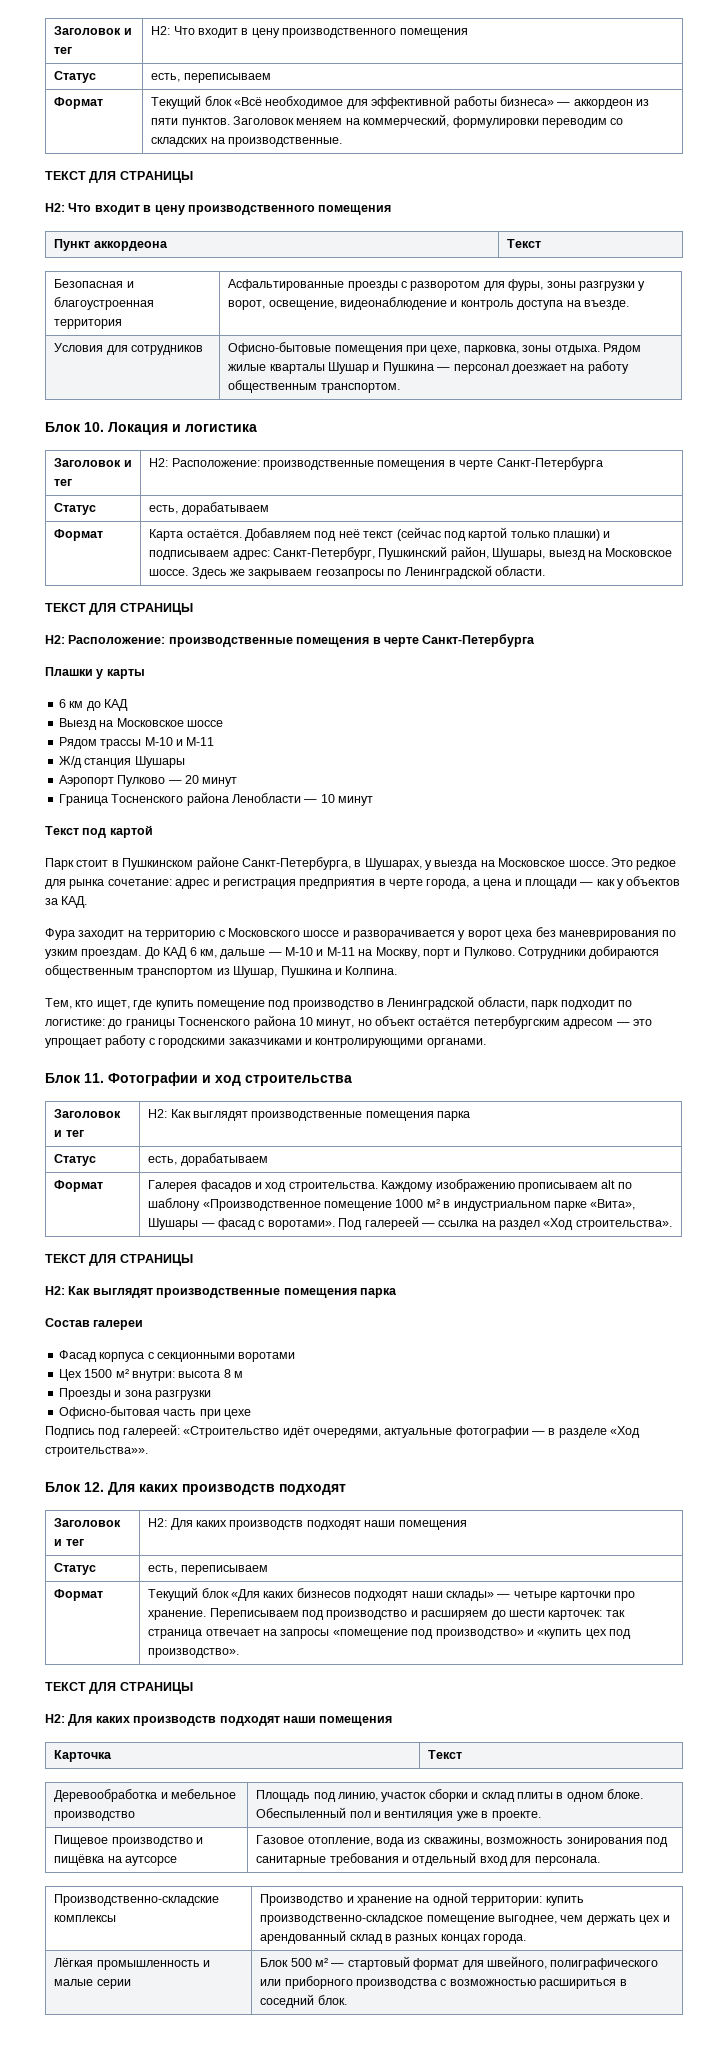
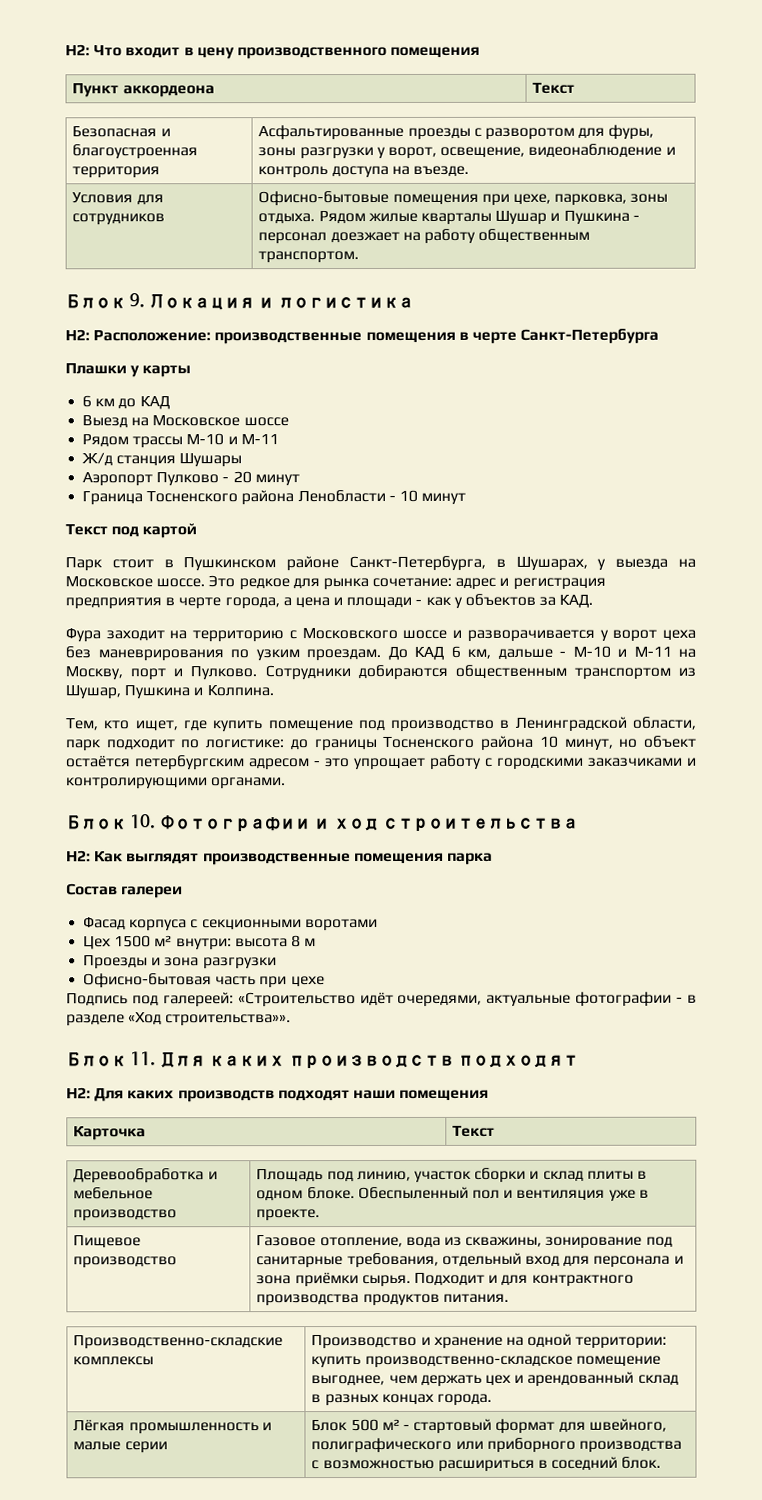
- Заголовок и тег | H2: Что входит в цену производственного помещения
- Статус | есть, переписываем
- Формат | Текущий блок «Всё необходимое для эффективной работы бизнеса» — аккордеон из пяти пунктов. Заголовок меняем на коммерческий, формулировки переводим со складских на производственные.
- ТЕКСТ ДЛЯ СТРАНИЦЫ
- Условия для сотрудников | Офисно-бытовые помещения при цехе, парковка, зоны отдыха. Рядом жилые кварталы Шушар и Пушкина — персонал доезжает на работу общественным транспортом.
+ Условия для сотрудников | Офисно-бытовые помещения при цехе, парковка, зоны отдыха. Рядом жилые кварталы Шушар и Пушкина - персонал доезжает на работу общественным транспортом.
- Блок 10. Локация и логистика
+ Блок 9. Локация и логистика
- Заголовок и тег | H2: Расположение: производственные помещения в черте Санкт-Петербурга
- Статус | есть, дорабатываем
- Формат | Карта остаётся. Добавляем под неё текст (сейчас под картой только плашки) и подписываем адрес: Санкт-Петербург, Пушкинский район, Шушары, выезд на Московское шоссе. Здесь же закрываем геозапросы по Ленинградской области.
- ТЕКСТ ДЛЯ СТРАНИЦЫ
- Аэропорт Пулково — 20 минут
+ Аэропорт Пулково - 20 минут
- Граница Тосненского района Ленобласти — 10 минут
+ Граница Тосненского района Ленобласти - 10 минут
- Это редкое для рынка сочетание: адрес и регистрация предприятия в черте города, а цена и площади — как у объектов за КАД.
+ Это редкое для рынка сочетание: адрес и регистрация предприятия в черте города, а цена и площади - как у объектов за КАД.
- До КАД 6 км, дальше — М-10 и М-11 на Москву, порт и Пулково.
+ До КАД 6 км, дальше - М-10 и М-11 на Москву, порт и Пулково.
- Тем, кто ищет, где купить помещение под производство в Ленинградской области, парк подходит по логистике: до границы Тосненского района 10 минут, но объект остаётся петербургским адресом — это упрощает работу с городскими заказчиками и контролирующими органами.
+ Тем, кто ищет, где купить помещение под производство в Ленинградской области, парк подходит по логистике: до границы Тосненского района 10 минут, но объект остаётся петербургским адресом - это упрощает работу с городскими заказчиками и контролирующими органами.
- Блок 11. Фотографии и ход строительства
+ Блок 10. Фотографии и ход строительства
- Заголовок и тег | H2: Как выглядят производственные помещения парка
- Статус | есть, дорабатываем
- Формат | Галерея фасадов и ход строительства. Каждому изображению прописываем alt по шаблону «Производственное помещение 1000 м² в индустриальном парке «Вита», Шушары — фасад с воротами». Под галереей — ссылка на раздел «Ход строительства».
- ТЕКСТ ДЛЯ СТРАНИЦЫ
- Подпись под галереей: «Строительство идёт очередями, актуальные фотографии — в разделе «Ход строительства»».
+ Подпись под галереей: «Строительство идёт очередями, актуальные фотографии - в разделе «Ход строительства»».
- Блок 12. Для каких производств подходят
- Заголовок и тег | H2: Для каких производств подходят наши помещения
- Статус | есть, переписываем
- Формат | Текущий блок «Для каких бизнесов подходят наши склады» — четыре карточки про хранение. Переписываем под производство и расширяем до шести карточек: так страница отвечает на запросы «помещение под производство» и «купить цех под производство».
- ТЕКСТ ДЛЯ СТРАНИЦЫ
+ Блок 11. Для каких производств подходят
- Пищевое производство и пищёвка на аутсорсе | Газовое отопление, вода из скважины, возможность зонирования под санитарные требования и отдельный вход для персонала.
+ Пищевое производство | Газовое отопление, вода из скважины, зонирование под санитарные требования, отдельный вход для персонала и зона приёмки сырья. Подходит и для контрактного производства продуктов питания.
- Лёгкая промышленность и малые серии | Блок 500 м² — стартовый формат для швейного, полиграфического или приборного производства с возможностью расшириться в соседний блок.
+ Лёгкая промышленность и малые серии | Блок 500 м² - стартовый формат для швейного, полиграфического или приборного производства с возможностью расшириться в соседний блок.

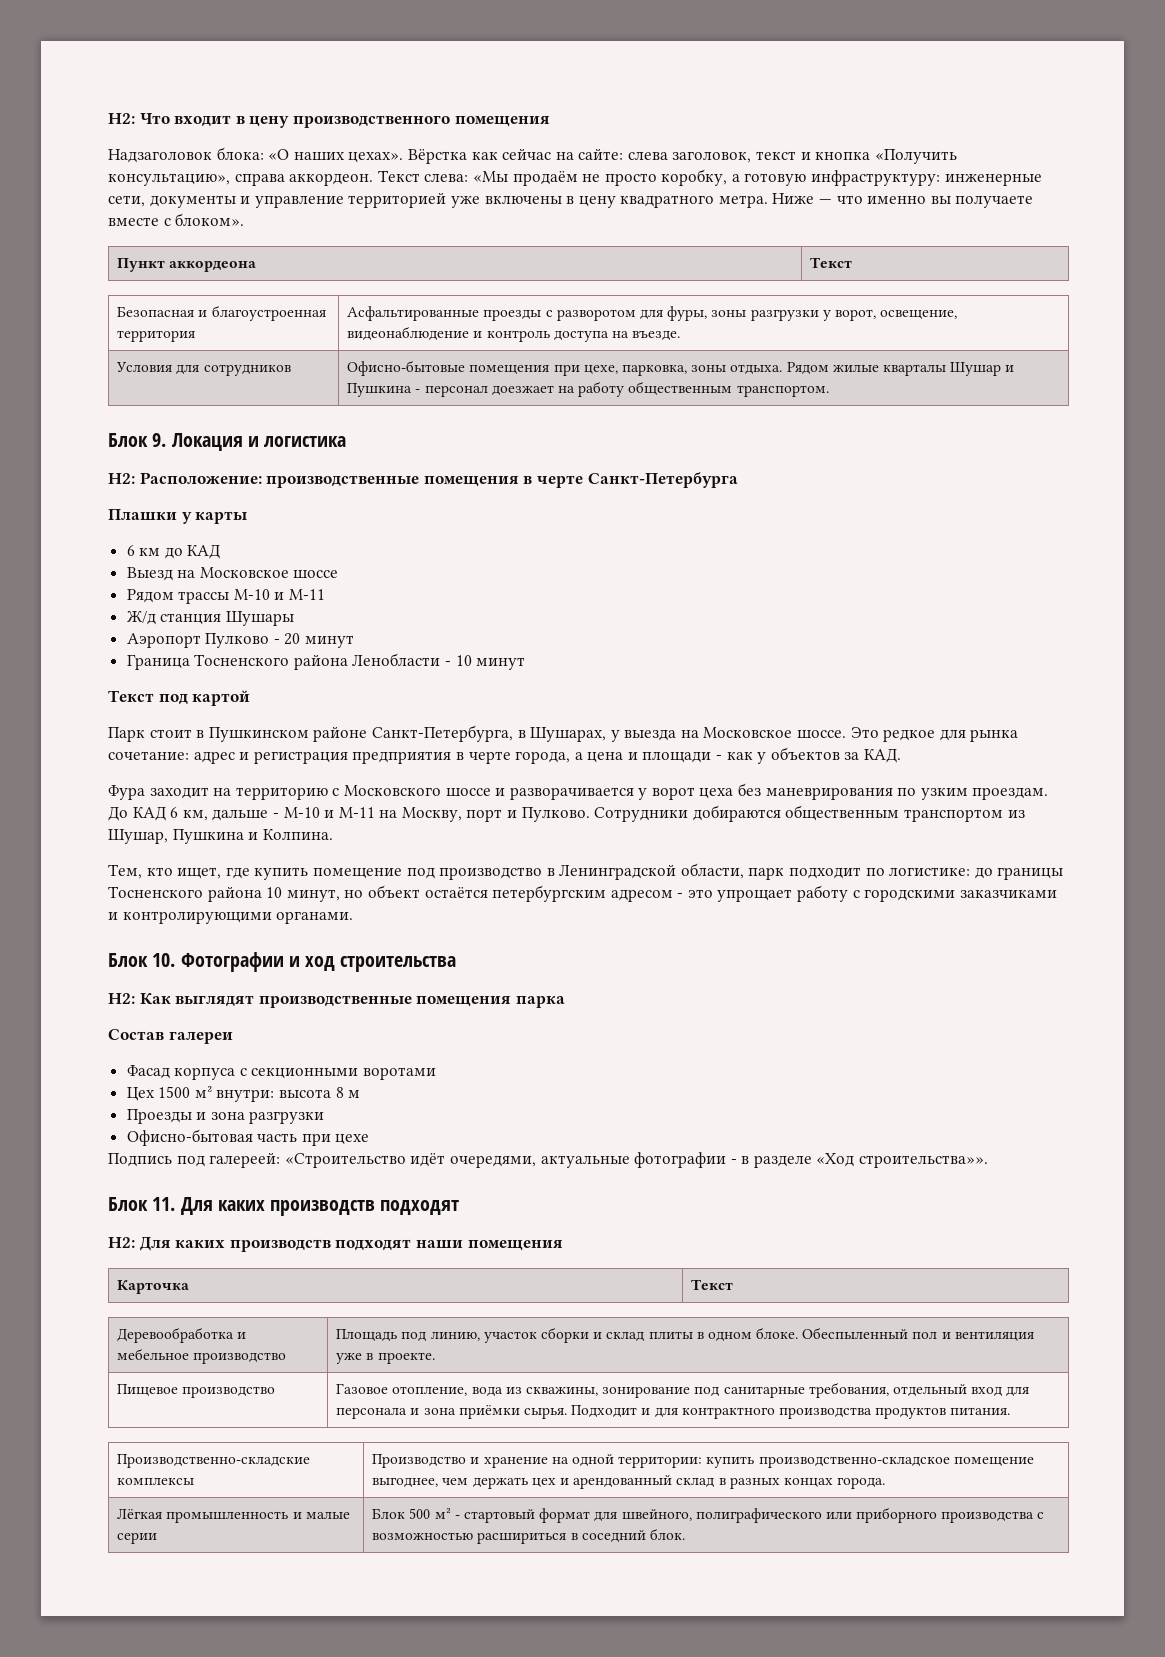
+ Надзаголовок блока: «О наших цехах». Вёрстка как сейчас на сайте: слева заголовок, текст и кнопка «Получить консультацию», справа аккордеон. Текст слева: «Мы продаём не просто коробку, а готовую инфраструктуру: инженерные сети, документы и управление территорией уже включены в цену квадратного метра. Ниже — что именно вы получаете вместе с блоком».

